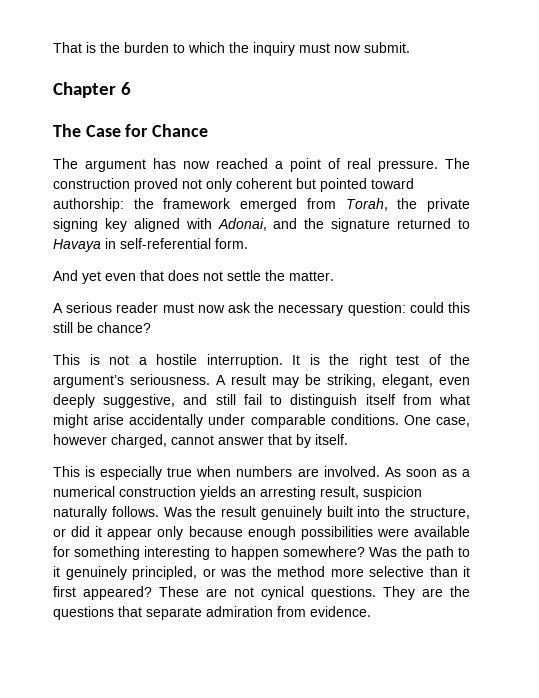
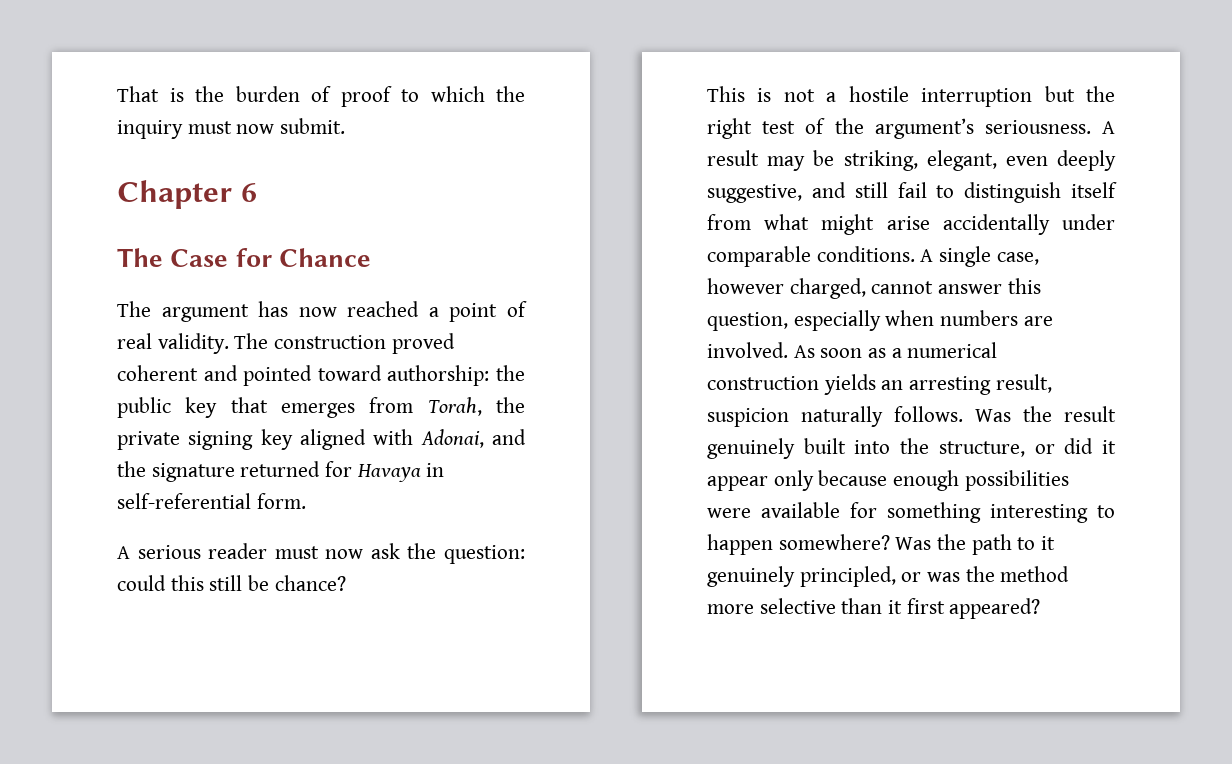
- That is the burden to which the inquiry must now submit.
+ That is the burden of proof to which the inquiry must now submit.
- The argument has now reached a point of real pressure.
+ The argument has now reached a point of real validity.
- The construction proved not only coherent but pointed toward authorship: the framework emerged from Torah, the private signing key aligned with Adonai, and the signature returned to Havaya in self-referential form.
+ The construction proved coherent and pointed toward authorship: the public key that emerges from Torah, the private signing key aligned with Adonai, and the signature returned for Havaya in self-referential form.
- And yet even that does not settle the matter.
- A serious reader must now ask the necessary question: could this still be chance?
+ A serious reader must now ask the question: could this still be chance?
- This is not a hostile interruption. It is the right test of the argument’s seriousness.
+ This is not a hostile interruption but the right test of the argument’s seriousness.
- One case, however charged, cannot answer that by itself.
- This is especially true when numbers are involved.
+ A single case, however charged, cannot answer this question, especially when numbers are involved.
- These are not cynical questions. They are the questions that separate admiration from evidence.

